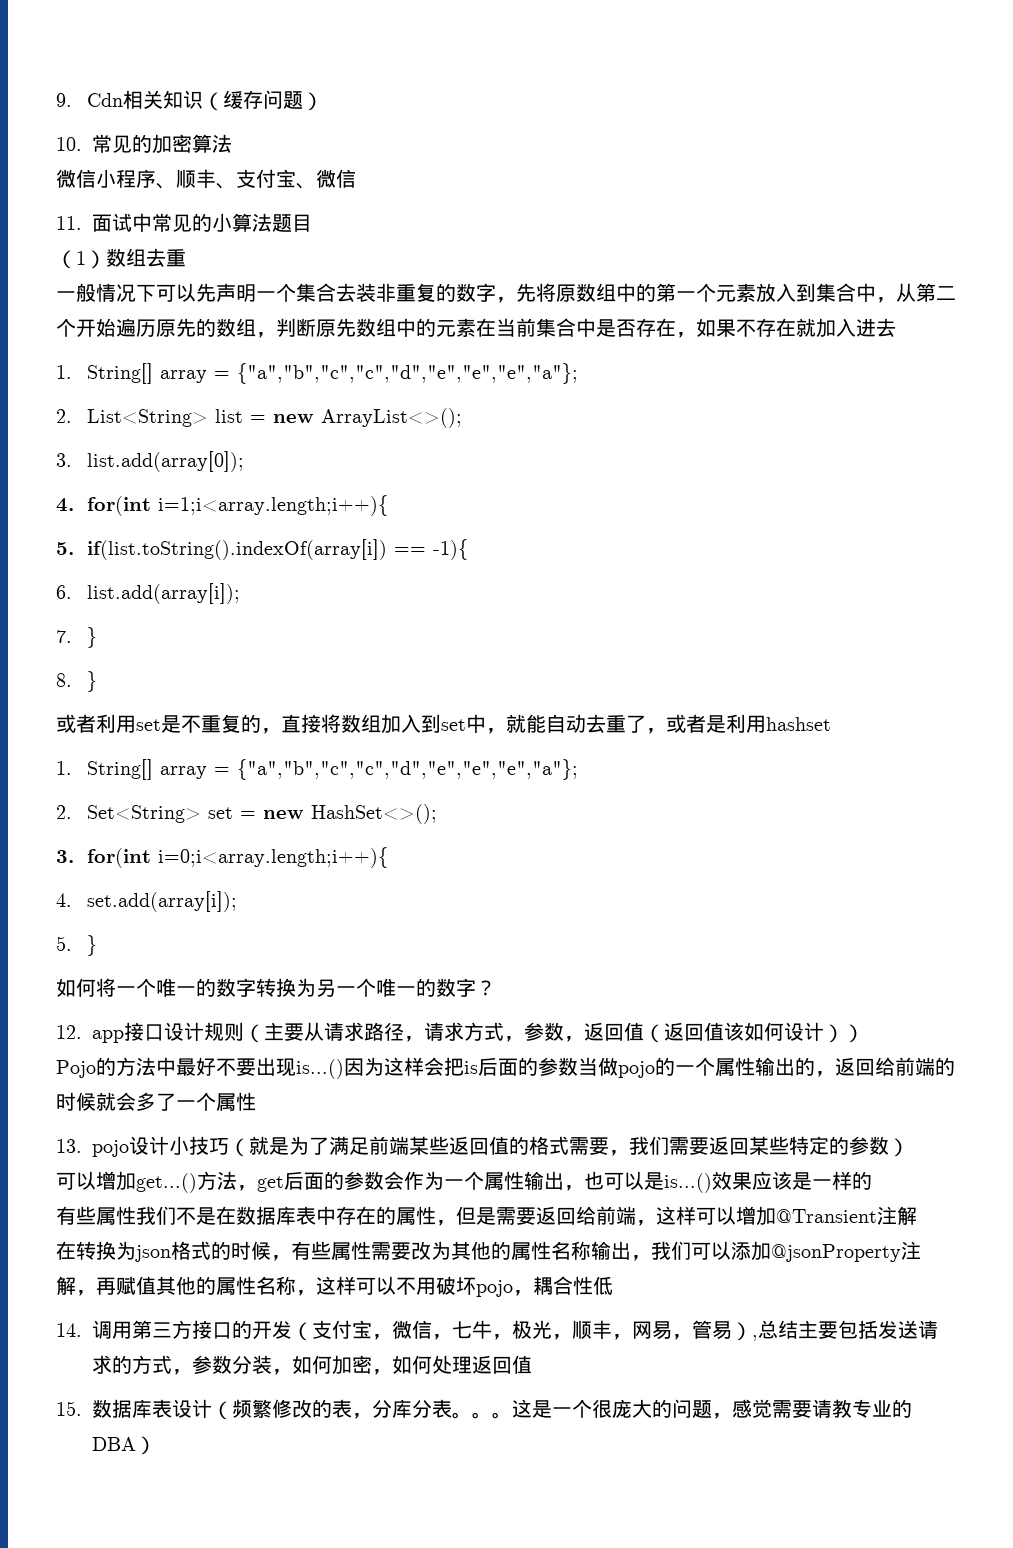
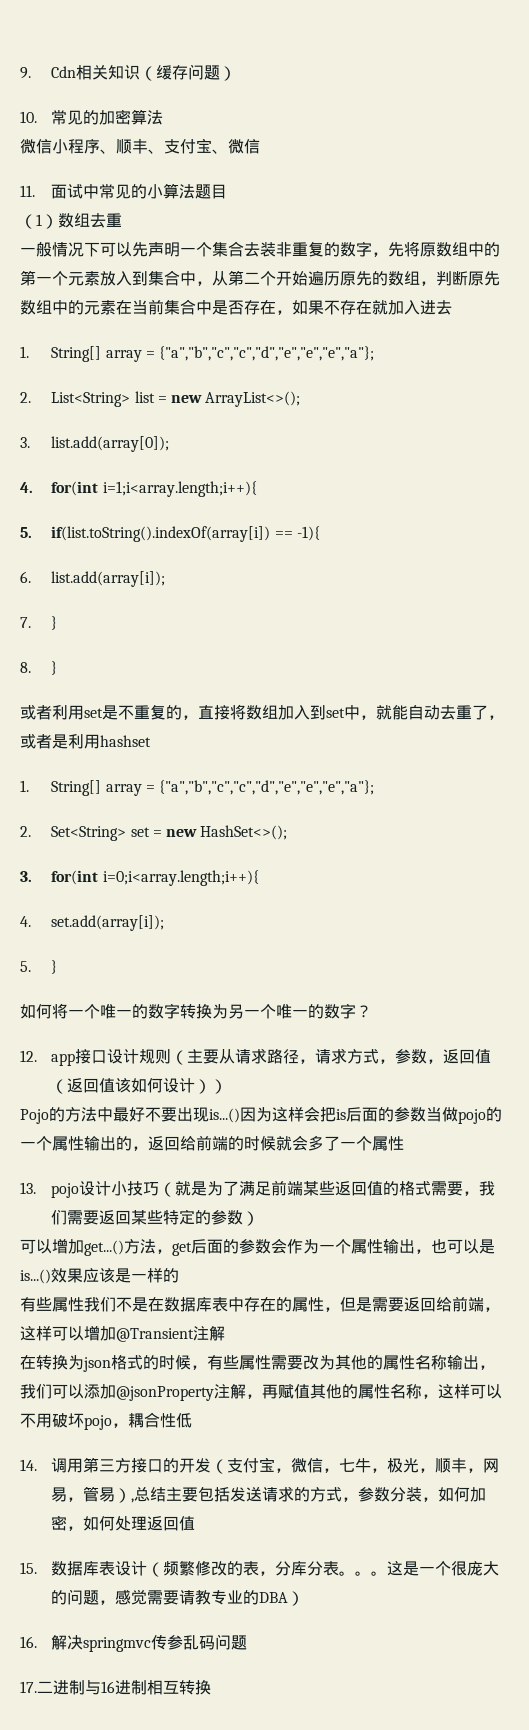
+ 16.解决springmvc传参乱码问题
+ 17.二进制与16进制相互转换

